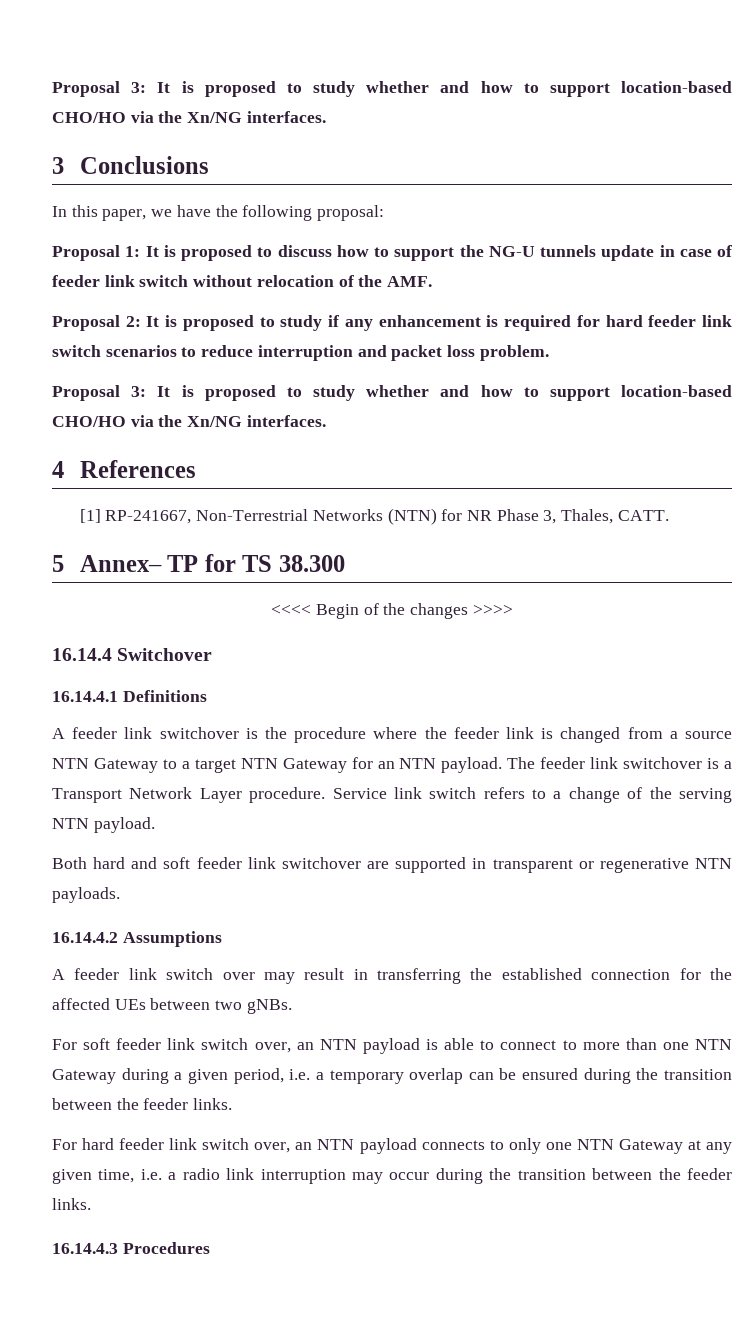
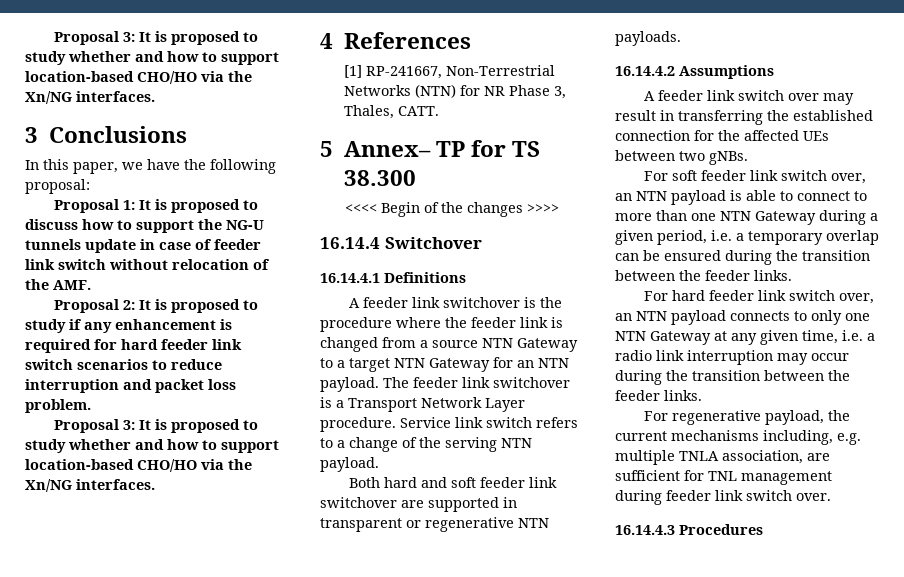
+ For regenerative payload, the current mechanisms including, e.g. multiple TNLA association, are sufficient for TNL management during feeder link switch over.

